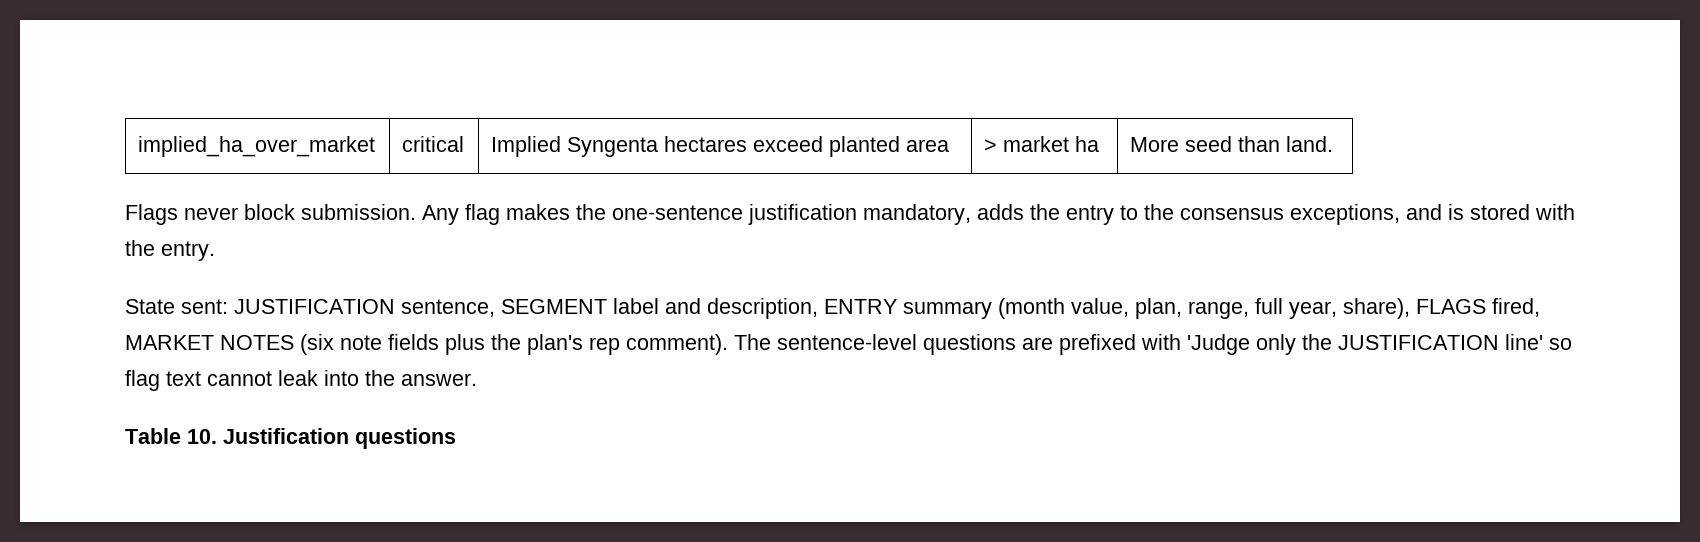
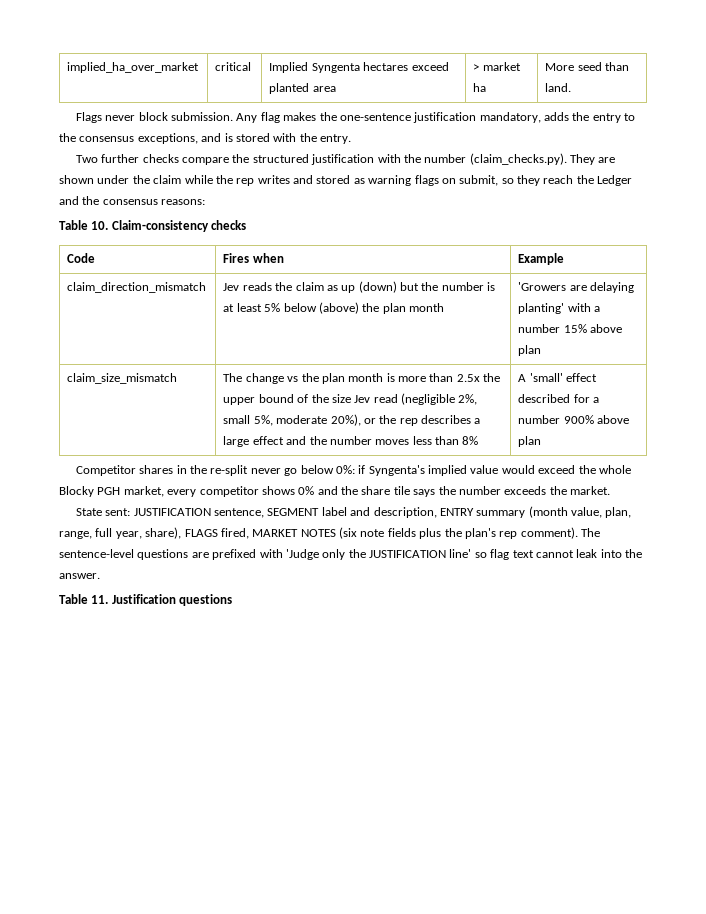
+ Two further checks compare the structured justification with the number (claim_checks.py). They are shown under the claim while the rep writes and stored as warning flags on submit, so they reach the Ledger and the consensus reasons:
+ Table 10. Claim-consistency checks
+ Code | Fires when | Example
+ claim_direction_mismatch | Jev reads the claim as up (down) but the number is at least 5% below (above) the plan month | 'Growers are delaying planting' with a number 15% above plan
+ claim_size_mismatch | The change vs the plan month is more than 2.5x the upper bound of the size Jev read (negligible 2%, small 5%, moderate 20%), or the rep describes a large effect and the number moves less than 8% | A 'small' effect described for a number 900% above plan
+ Competitor shares in the re-split never go below 0%: if Syngenta's implied value would exceed the whole Blocky PGH market, every competitor shows 0% and the share tile says the number exceeds the market.
- Table 10. Justification questions
+ Table 11. Justification questions

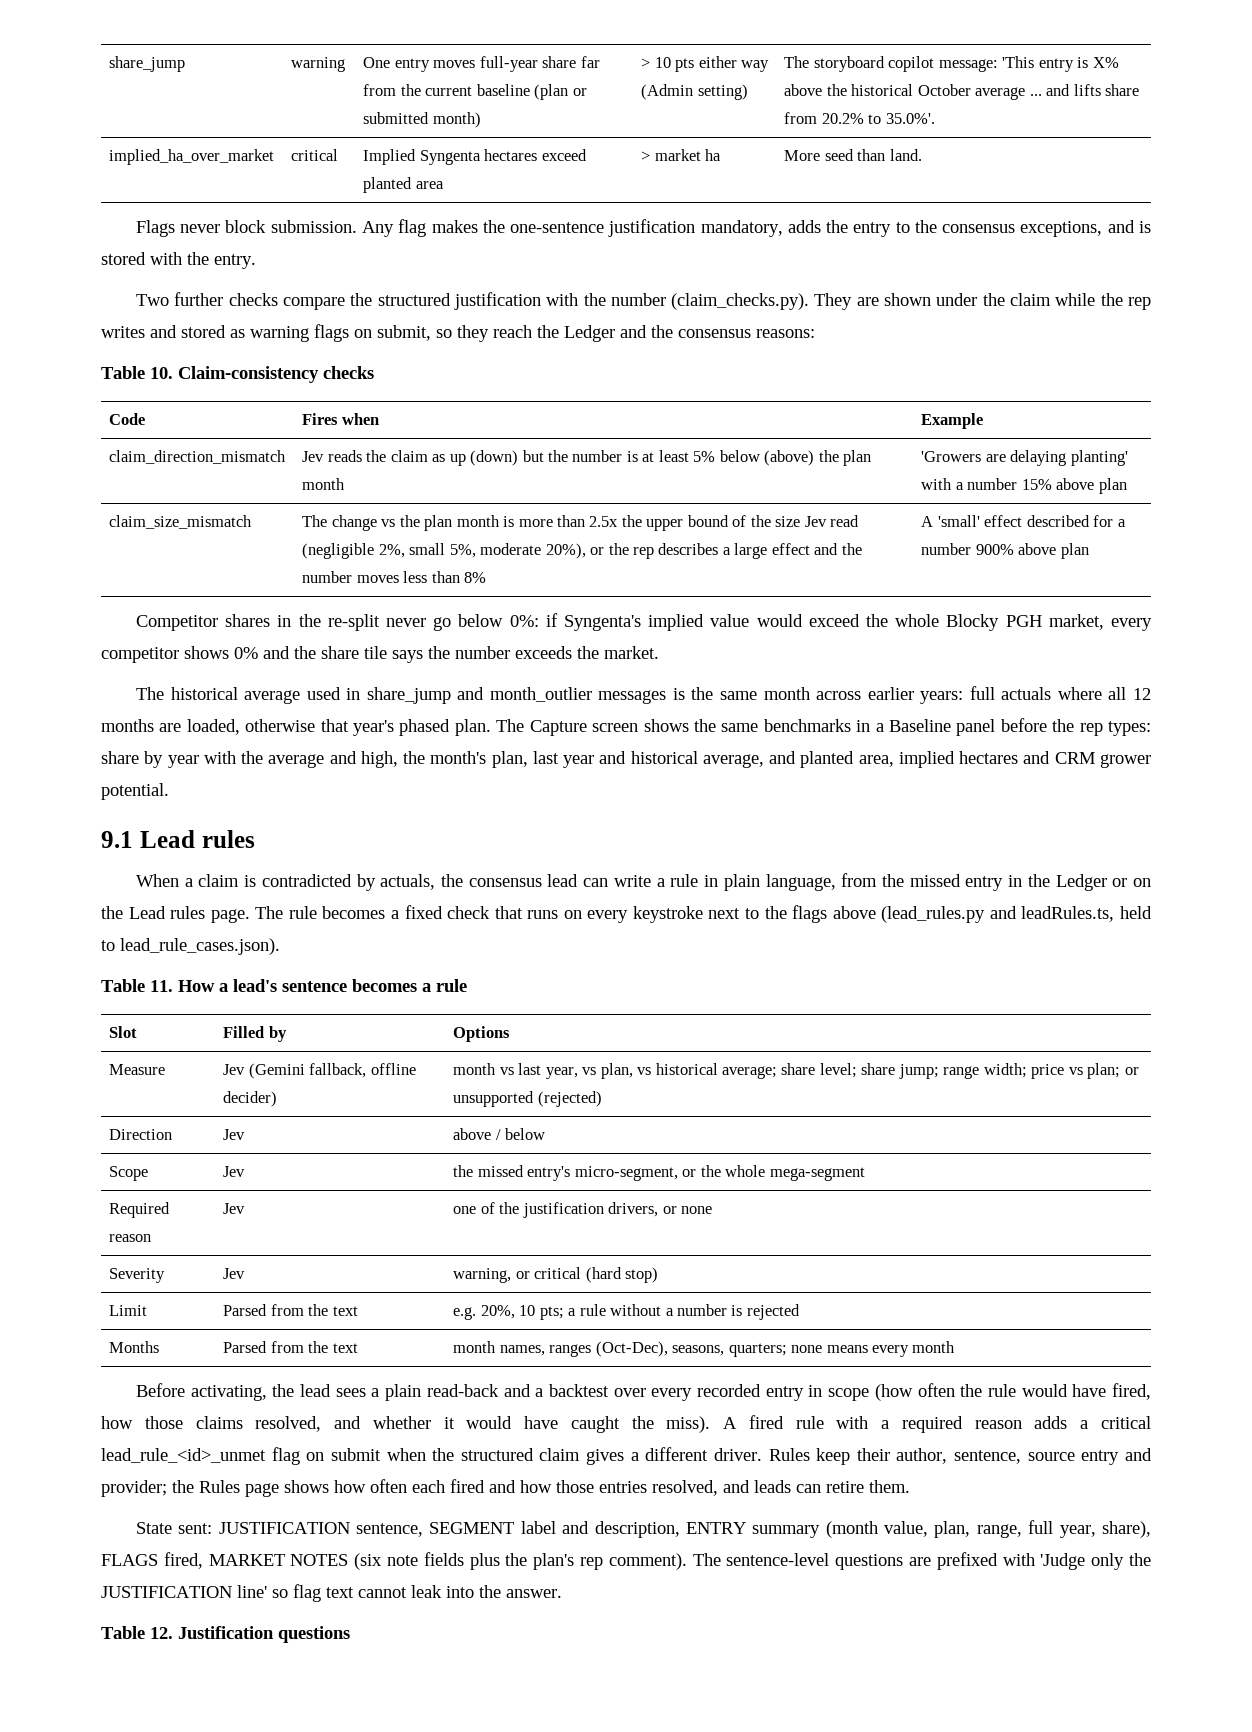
+ share_jump | warning | One entry moves full-year share far from the current baseline (plan or submitted month) | > 10 pts either way (Admin setting) | The storyboard copilot message: 'This entry is X% above the historical October average ... and lifts share from 20.2% to 35.0%'.
+ The historical average used in share_jump and month_outlier messages is the same month across earlier years: full actuals where all 12 months are loaded, otherwise that year's phased plan. The Capture screen shows the same benchmarks in a Baseline panel before the rep types: share by year with the average and high, the month's plan, last year and historical average, and planted area, implied hectares and CRM grower potential.
+ 9.1 Lead rules
+ When a claim is contradicted by actuals, the consensus lead can write a rule in plain language, from the missed entry in the Ledger or on the Lead rules page. The rule becomes a fixed check that runs on every keystroke next to the flags above (lead_rules.py and leadRules.ts, held to lead_rule_cases.json).
+ Table 11. How a lead's sentence becomes a rule
+ Slot | Filled by | Options
+ Measure | Jev (Gemini fallback, offline decider) | month vs last year, vs plan, vs historical average; share level; share jump; range width; price vs plan; or unsupported (rejected)
+ Direction | Jev | above / below
+ Scope | Jev | the missed entry's micro-segment, or the whole mega-segment
+ Required reason | Jev | one of the justification drivers, or none
+ Severity | Jev | warning, or critical (hard stop)
+ Limit | Parsed from the text | e.g. 20%, 10 pts; a rule without a number is rejected
+ Months | Parsed from the text | month names, ranges (Oct-Dec), seasons, quarters; none means every month
+ Before activating, the lead sees a plain read-back and a backtest over every recorded entry in scope (how often the rule would have fired, how those claims resolved, and whether it would have caught the miss). A fired rule with a required reason adds a critical lead_rule_<id>_unmet flag on submit when the structured claim gives a different driver. Rules keep their author, sentence, source entry and provider; the Rules page shows how often each fired and how those entries resolved, and leads can retire them.
- Table 11. Justification questions
+ Table 12. Justification questions

